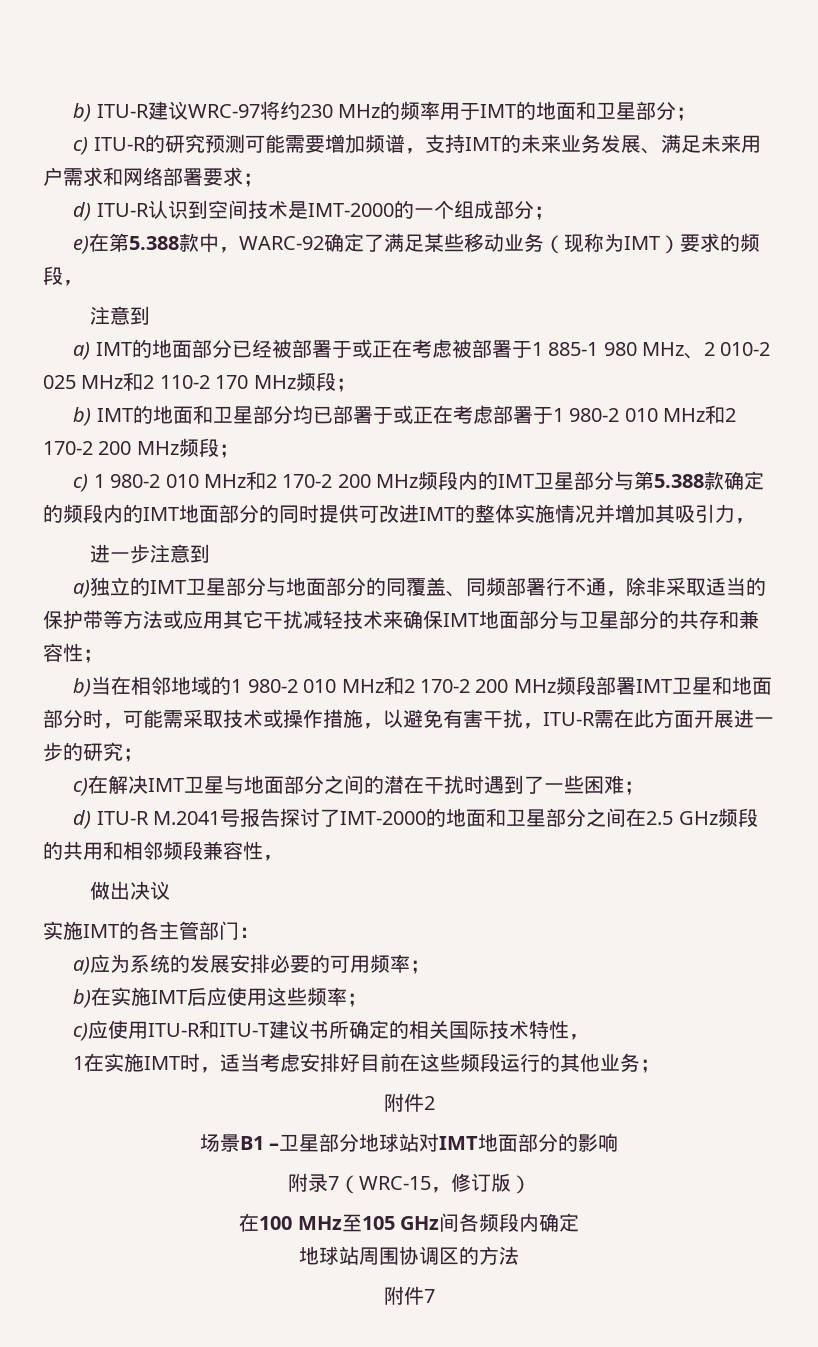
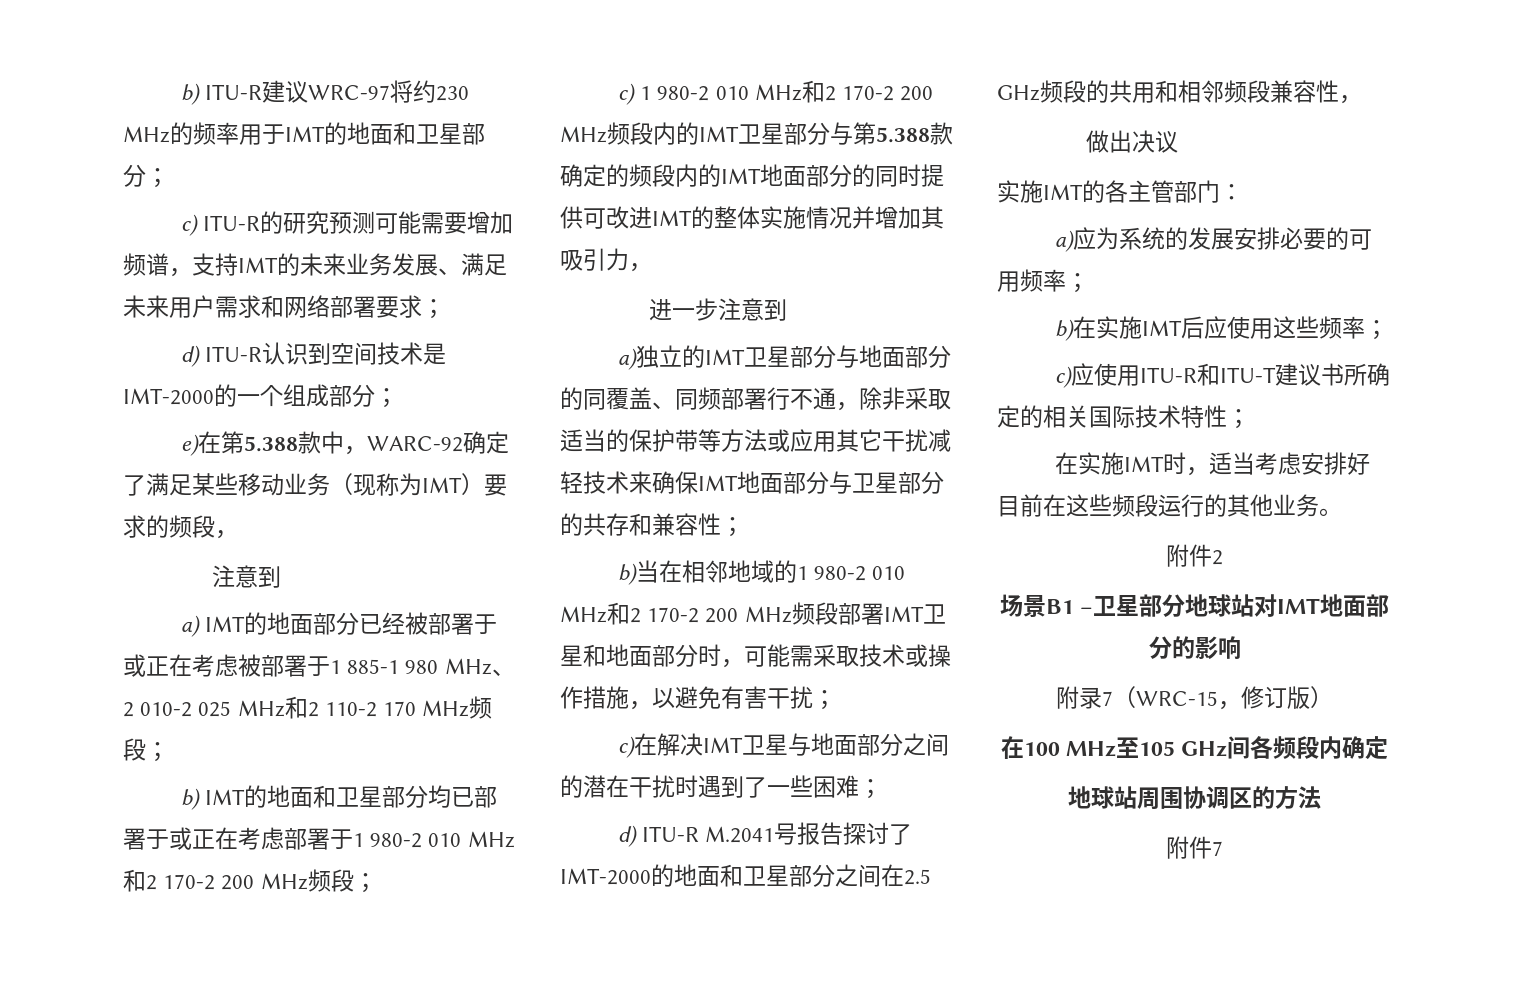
- b)当在相邻地域的1 980-2 010 MHz和2 170-2 200 MHz频段部署IMT卫星和地面部分时，可能需采取技术或操作措施，以避免有害干扰，ITU-R需在此方面开展进一步的研究；
+ b)当在相邻地域的1 980-2 010 MHz和2 170-2 200 MHz频段部署IMT卫星和地面部分时，可能需采取技术或操作措施，以避免有害干扰；
- c)应使用ITU-R和ITU-T建议书所确定的相关国际技术特性，
- 1在实施IMT时，适当考虑安排好目前在这些频段运行的其他业务；
+ c)应使用ITU-R和ITU-T建议书所确定的相关国际技术特性；
+ 在实施IMT时，适当考虑安排好目前在这些频段运行的其他业务。

